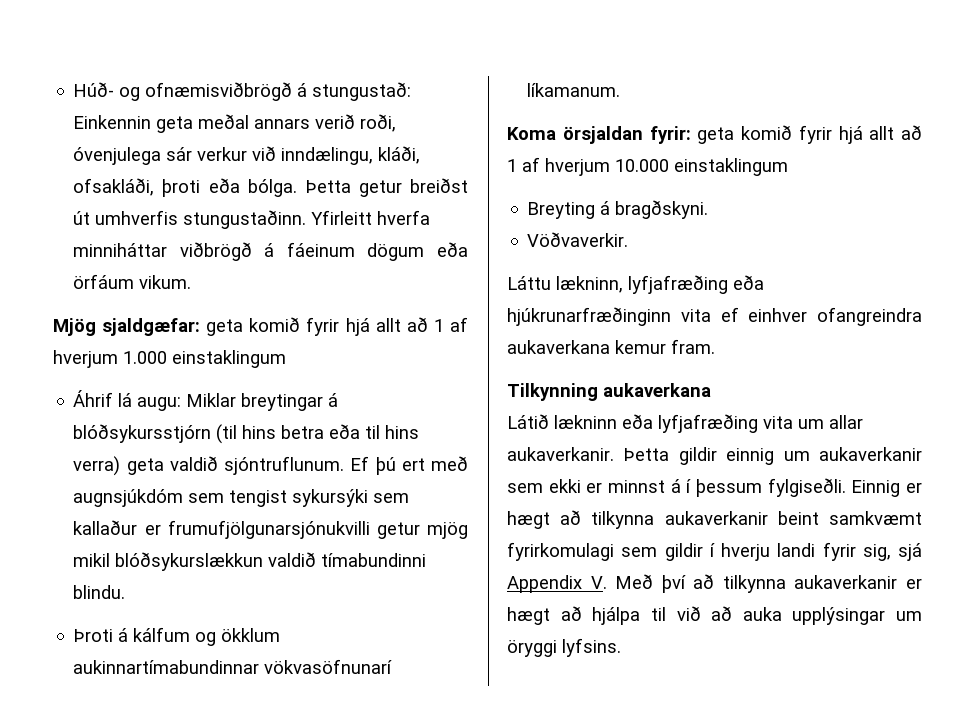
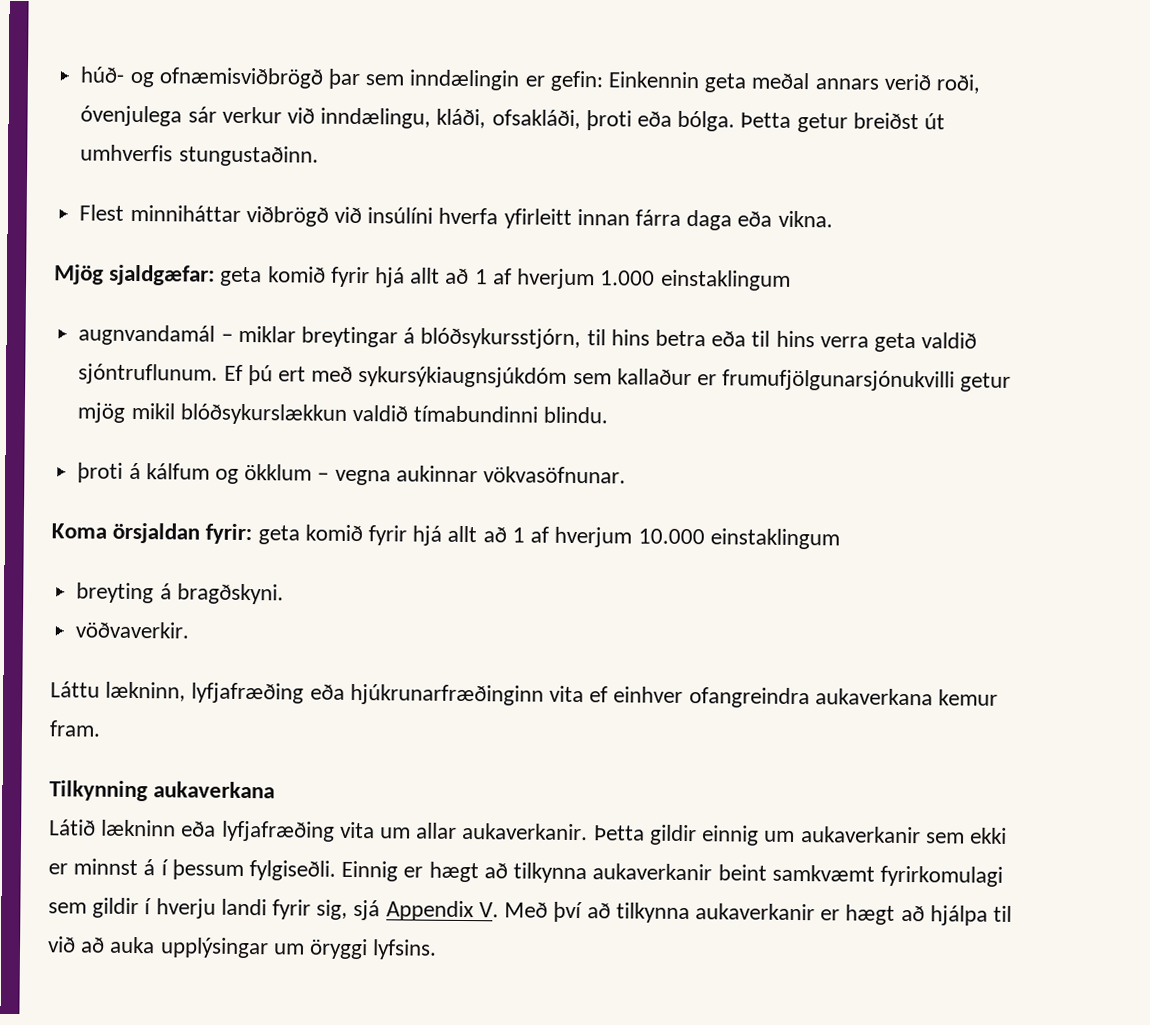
- Húð- og ofnæmisviðbrögð á stungustað: Einkennin geta meðal annars verið roði, óvenjulega sár verkur við inndælingu, kláði, ofsakláði, þroti eða bólga.
+ húð- og ofnæmisviðbrögð þar sem inndælingin er gefin: Einkennin geta meðal annars verið roði, óvenjulega sár verkur við inndælingu, kláði, ofsakláði, þroti eða bólga.
- Þetta getur breiðst út umhverfis stungustaðinn. Yfirleitt hverfa minniháttar viðbrögð á fáeinum dögum eða örfáum vikum.
+ Þetta getur breiðst út umhverfis stungustaðinn.
+ Flest minniháttar viðbrögð við insúlíni hverfa yfirleitt innan fárra daga eða vikna.
- Áhrif lá augu: Miklar breytingar á blóðsykursstjórn (til hins betra eða til hins verra) geta valdið sjóntruflunum.
+ augnvandamál – miklar breytingar á blóðsykursstjórn, til hins betra eða til hins verra geta valdið sjóntruflunum.
- Ef þú ert með augnsjúkdóm sem tengist sykursýki sem kallaður er frumufjölgunarsjónukvilli getur mjög mikil blóðsykurslækkun valdið tímabundinni blindu.
+ Ef þú ert með sykursýkiaugnsjúkdóm sem kallaður er frumufjölgunarsjónukvilli getur mjög mikil blóðsykurslækkun valdið tímabundinni blindu.
- Þroti á kálfum og ökklum aukinnartímabundinnar vökvasöfnunarí líkamanum.
+ þroti á kálfum og ökklum – vegna aukinnar vökvasöfnunar.
- Breyting á bragðskyni.
+ breyting á bragðskyni.
- Vöðvaverkir.
+ vöðvaverkir.

